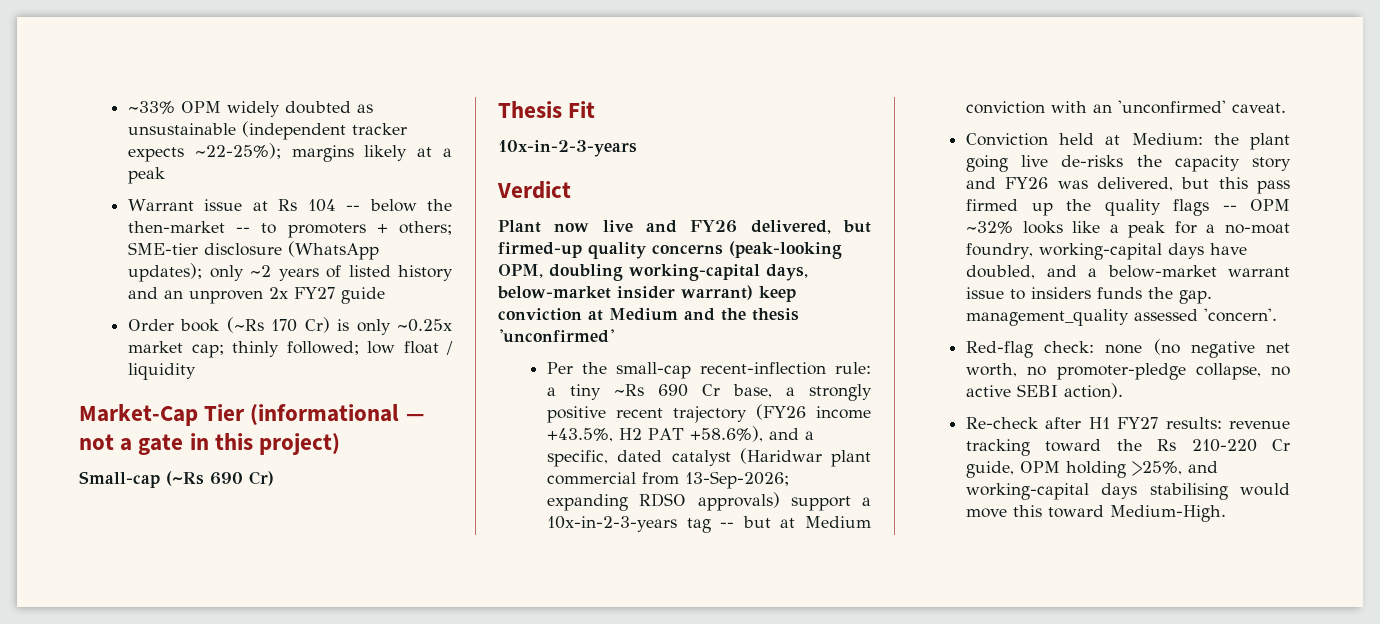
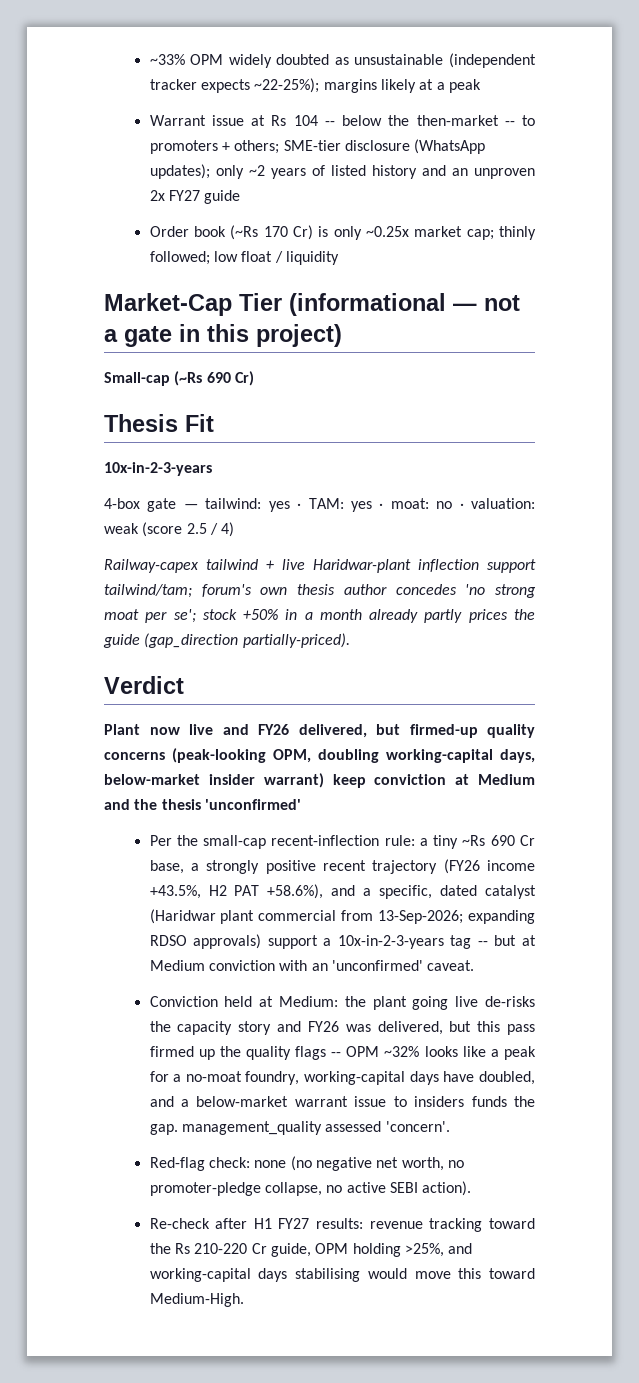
+ 4-box gate — tailwind: yes · TAM: yes · moat: no · valuation: weak (score 2.5 / 4)
+ Railway-capex tailwind + live Haridwar-plant inflection support tailwind/tam; forum's own thesis author concedes 'no strong moat per se'; stock +50% in a month already partly prices the guide (gap_direction partially-priced).

